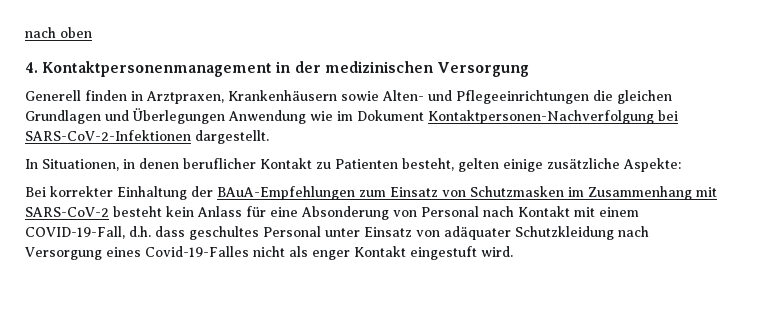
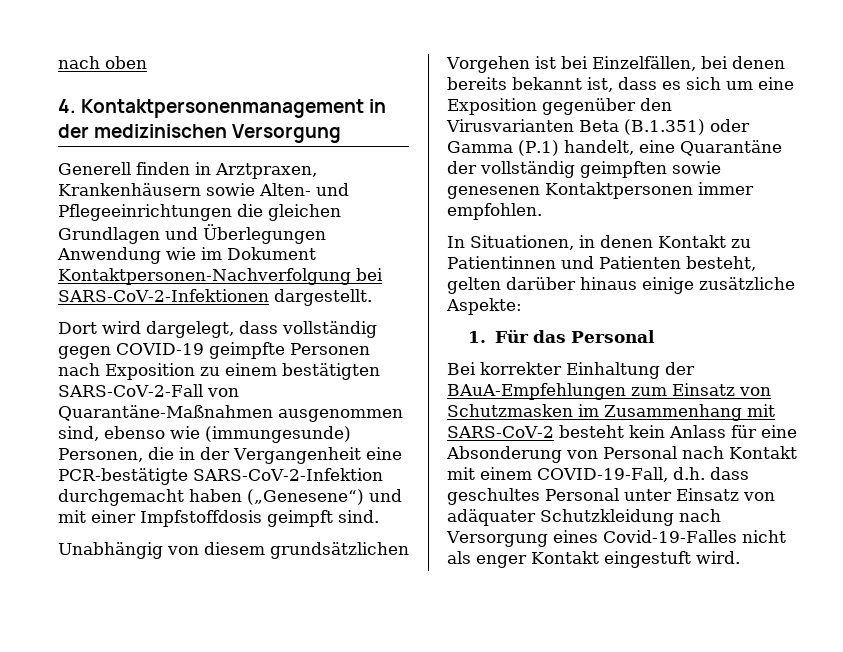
+ Dort wird dargelegt, dass vollständig gegen COVID-19 geimpfte Personen nach Exposition zu einem bestätigten SARS-CoV-2-Fall von Quarantäne-Maßnahmen ausgenommen sind, ebenso wie (immungesunde) Personen, die in der Vergangenheit eine PCR-bestätigte SARS-CoV-2-Infektion durchgemacht haben („Genesene“) und mit einer Impfstoffdosis geimpft sind.
+ Unabhängig von diesem grundsätzlichen Vorgehen ist bei Einzelfällen, bei denen bereits bekannt ist, dass es sich um eine Exposition gegenüber den Virusvarianten Beta (B.1.351) oder Gamma (P.1) handelt, eine Quarantäne der vollständig geimpften sowie genesenen Kontaktpersonen immer empfohlen.
- In Situationen, in denen beruflicher Kontakt zu Patienten besteht, gelten einige zusätzliche Aspekte:
+ In Situationen, in denen Kontakt zu Patientinnen und Patienten besteht, gelten darüber hinaus einige zusätzliche Aspekte:
+ 1. Für das Personal

